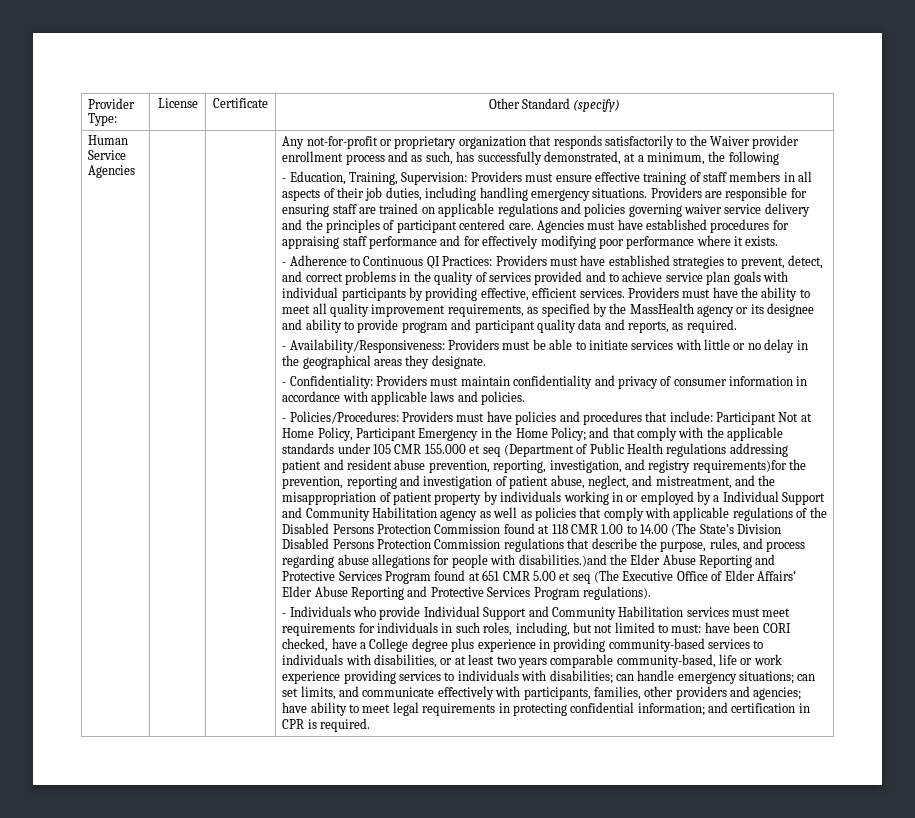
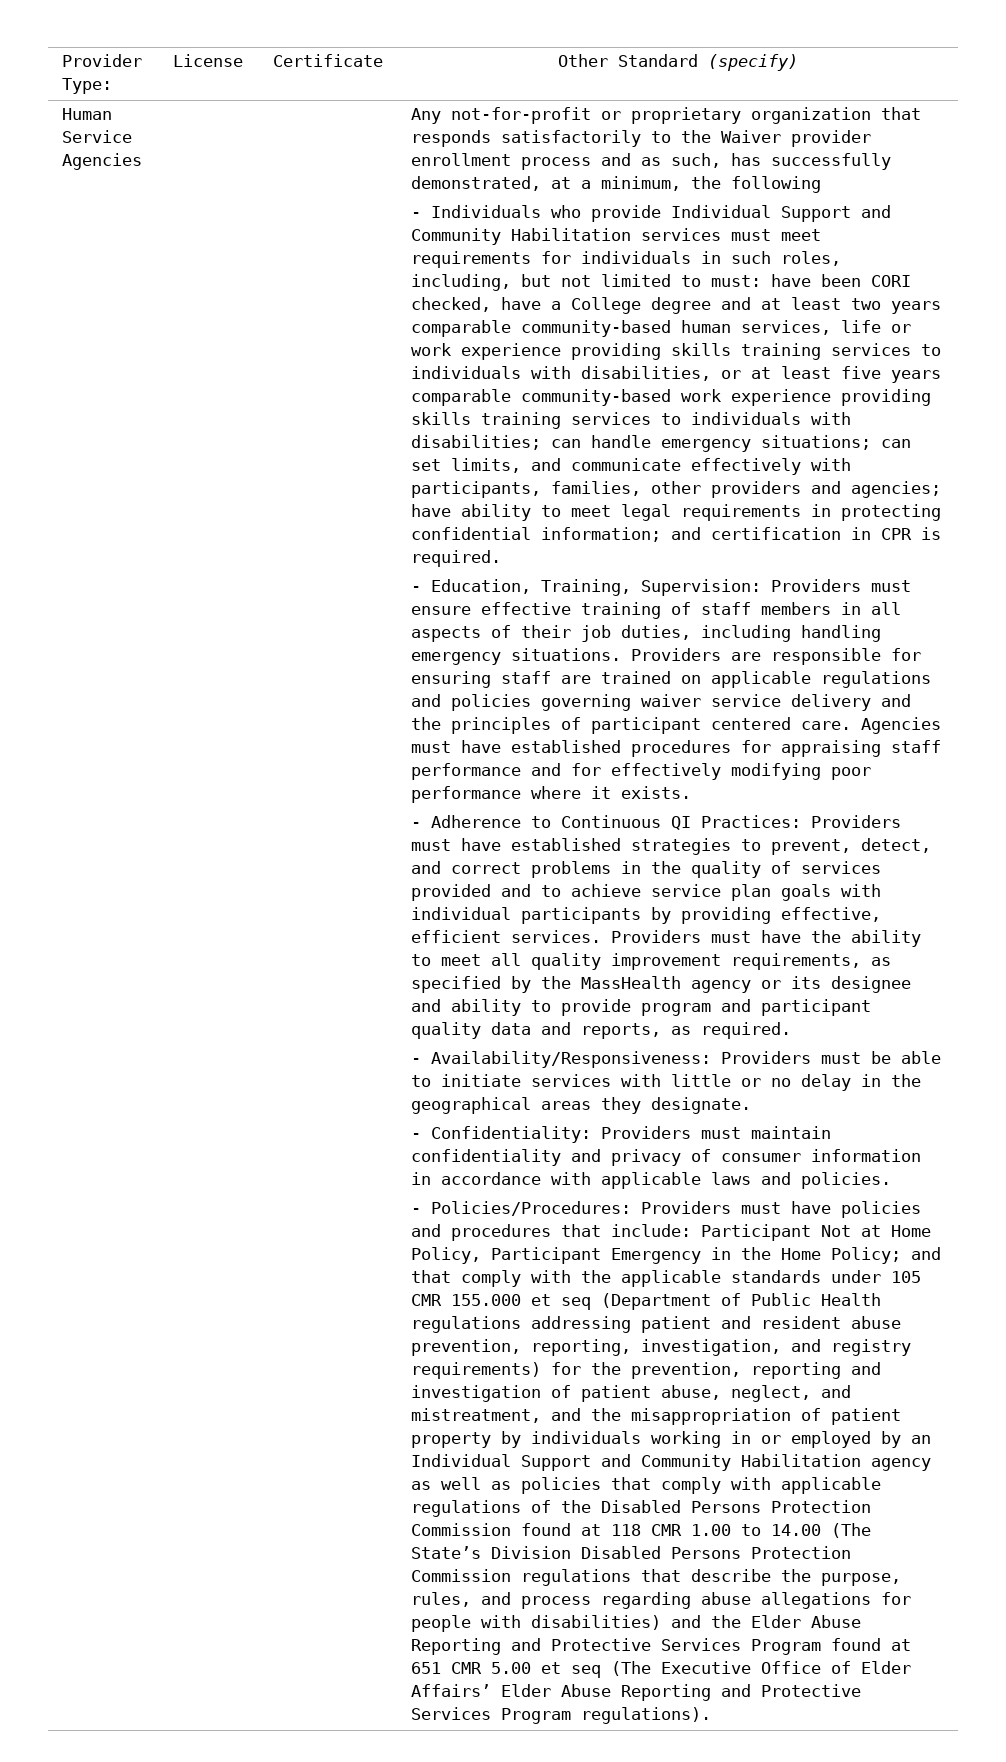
+ - Individuals who provide Individual Support and Community Habilitation services must meet requirements for individuals in such roles, including, but not limited to must: have been CORI checked, have a College degree and at least two years comparable community-based human services, life or work experience providing skills training services to individuals with disabilities, or at least five years comparable community-based work experience providing skills training services to individuals with disabilities; can handle emergency situations; can set limits, and communicate effectively with participants, families, other providers and agencies; have ability to meet legal requirements in protecting confidential information; and certification in CPR is required.
- and that comply with the applicable standards under 105 CMR 155.000 et seq (Department of Public Health regulations addressing patient and resident abuse prevention, reporting, investigation, and registry requirements)for the prevention, reporting and investigation of patient abuse, neglect, and mistreatment, and the misappropriation of patient property by individuals working in or employed by a Individual Support and Community Habilitation agency as well as policies that comply with applicable regulations of the Disabled Persons Protection Commission found at 118 CMR 1.00 to 14.00 (The State’s Division Disabled Persons Protection Commission regulations that describe the purpose, rules, and process regarding abuse allegations for people with disabilities.)and the Elder Abuse Reporting and Protective Services Program found at 651 CMR 5.00 et seq (The Executive Office of Elder Affairs’ Elder Abuse Reporting and Protective Services Program regulations).
+ and that comply with the applicable standards under 105 CMR 155.000 et seq (Department of Public Health regulations addressing patient and resident abuse prevention, reporting, investigation, and registry requirements) for the prevention, reporting and investigation of patient abuse, neglect, and mistreatment, and the misappropriation of patient property by individuals working in or employed by an Individual Support and Community Habilitation agency as well as policies that comply with applicable regulations of the Disabled Persons Protection Commission found at 118 CMR 1.00 to 14.00 (The State’s Division Disabled Persons Protection Commission regulations that describe the purpose, rules, and process regarding abuse allegations for people with disabilities) and the Elder Abuse Reporting and Protective Services Program found at 651 CMR 5.00 et seq (The Executive Office of Elder Affairs’ Elder Abuse Reporting and Protective Services Program regulations).
- - Individuals who provide Individual Support and Community Habilitation services must meet requirements for individuals in such roles, including, but not limited to must: have been CORI checked, have a College degree plus experience in providing community-based services to individuals with disabilities, or at least two years comparable community-based, life or work experience providing services to individuals with disabilities; can handle emergency situations; can set limits, and communicate effectively with participants, families, other providers and agencies; have ability to meet legal requirements in protecting confidential information; and certification in CPR is required.

